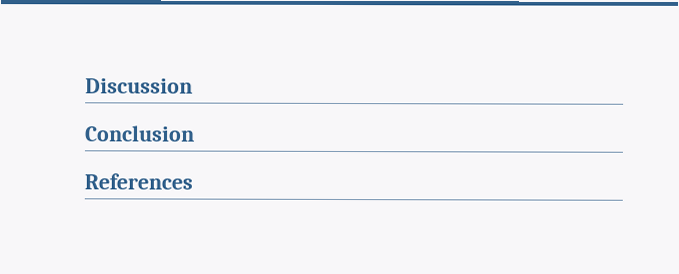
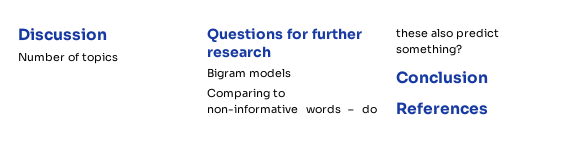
+ Number of topics
+ Questions for further research
+ Bigram models
+ Comparing to non-informative words – do these also predict something?

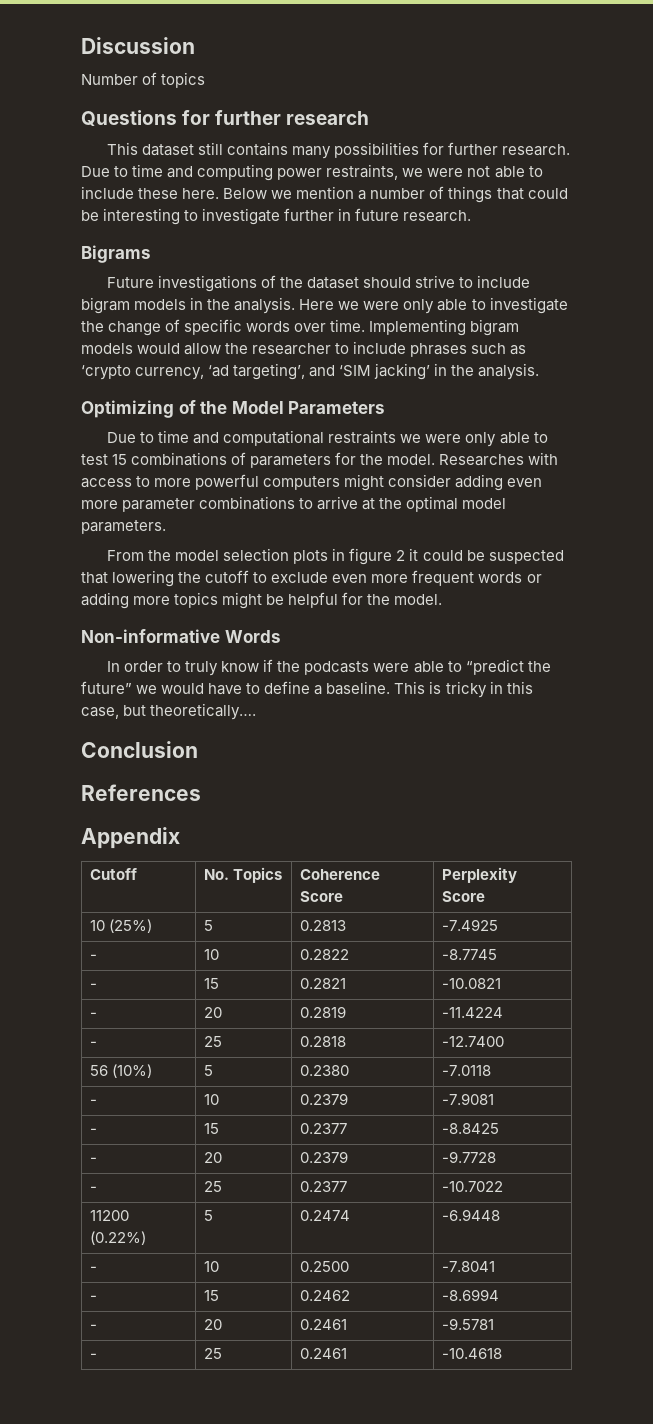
- Bigram models
- Comparing to non-informative words – do these also predict something?
+ This dataset still contains many possibilities for further research. Due to time and computing power restraints, we were not able to include these here. Below we mention a number of things that could be interesting to investigate further in future research.
+ Bigrams
+ Future investigations of the dataset should strive to include bigram models in the analysis. Here we were only able to investigate the change of specific words over time. Implementing bigram models would allow the researcher to include phrases such as ‘crypto currency, ‘ad targeting’, and ‘SIM jacking’ in the analysis.
+ Optimizing of the Model Parameters
+ Due to time and computational restraints we were only able to test 15 combinations of parameters for the model. Researches with access to more powerful computers might consider adding even more parameter combinations to arrive at the optimal model parameters.
+ From the model selection plots in figure 2 it could be suspected that lowering the cutoff to exclude even more frequent words or adding more topics might be helpful for the model.
+ Non-informative Words
+ In order to truly know if the podcasts were able to “predict the future” we would have to define a baseline. This is tricky in this case, but theoretically….
  Conclusion
  References
+ Appendix
+ Cutoff | No. Topics | Coherence Score | Perplexity Score
+ 10 (25%) | 5 | 0.2813 | -7.4925
+ - | 10 | 0.2822 | -8.7745
+ - | 15 | 0.2821 | -10.0821
+ - | 20 | 0.2819 | -11.4224
+ - | 25 | 0.2818 | -12.7400
+ 56 (10%) | 5 | 0.2380 | -7.0118
+ - | 10 | 0.2379 | -7.9081
+ - | 15 | 0.2377 | -8.8425
+ - | 20 | 0.2379 | -9.7728
+ - | 25 | 0.2377 | -10.7022
+ 11200 (0.22%) | 5 | 0.2474 | -6.9448
+ - | 10 | 0.2500 | -7.8041
+ - | 15 | 0.2462 | -8.6994
+ - | 20 | 0.2461 | -9.5781
+ - | 25 | 0.2461 | -10.4618

